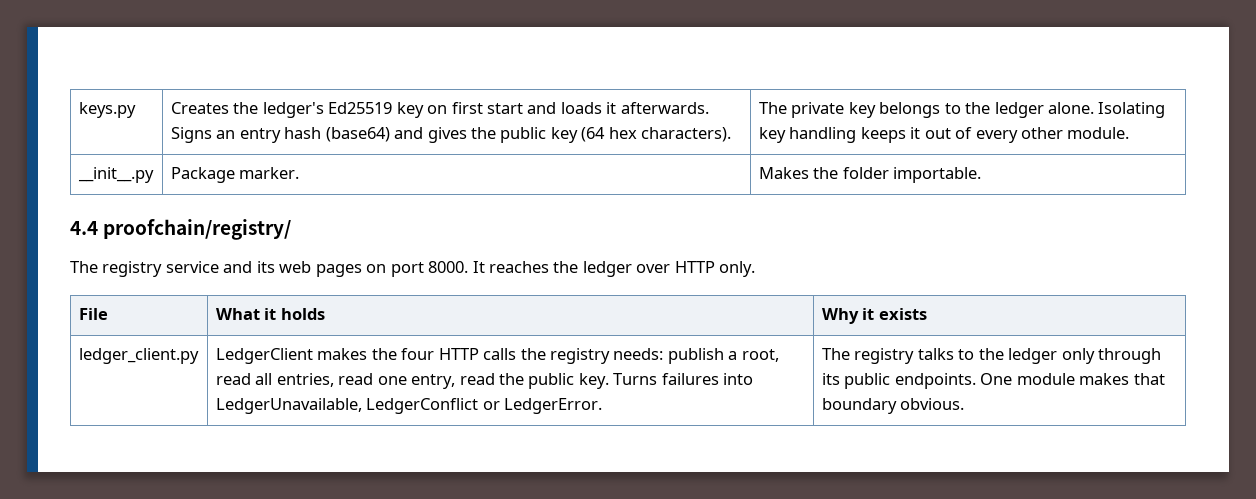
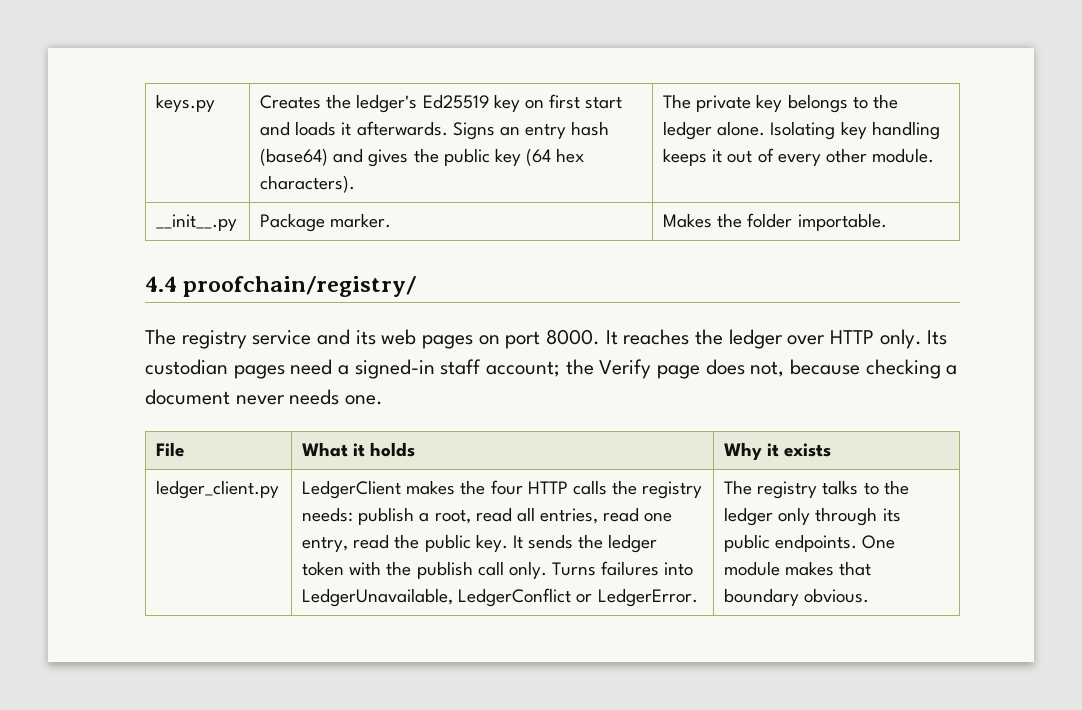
+ Its custodian pages need a signed-in staff account; the Verify page does not, because checking a document never needs one.
+ It sends the ledger token with the publish call only.

